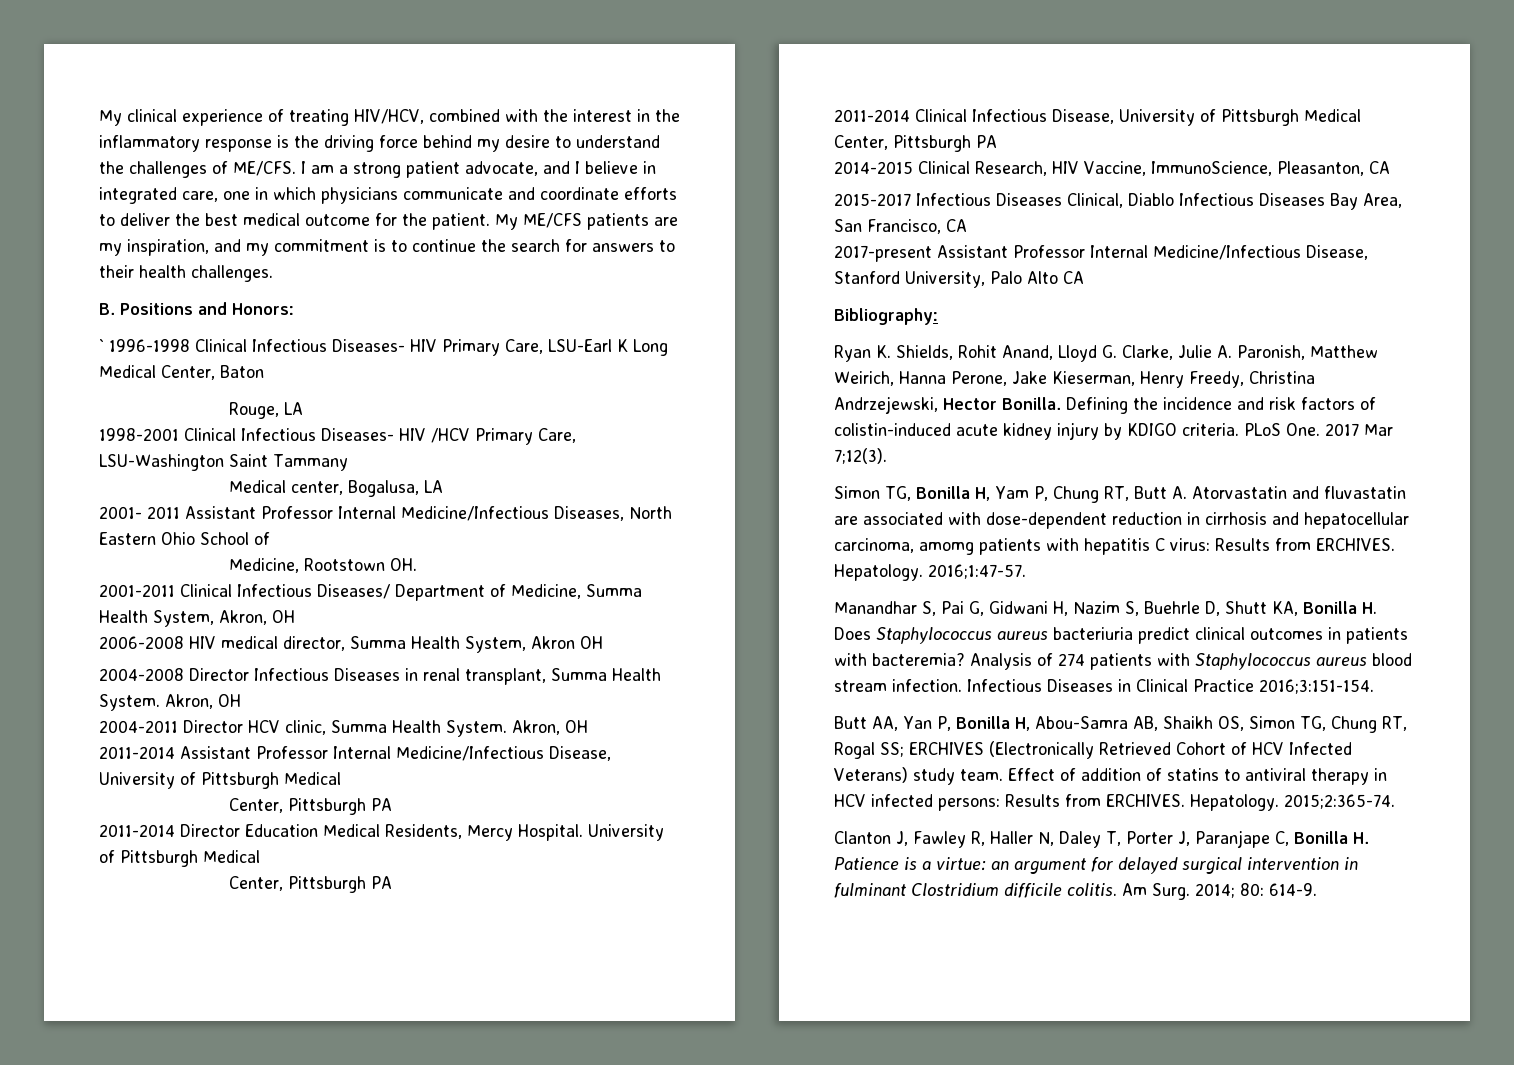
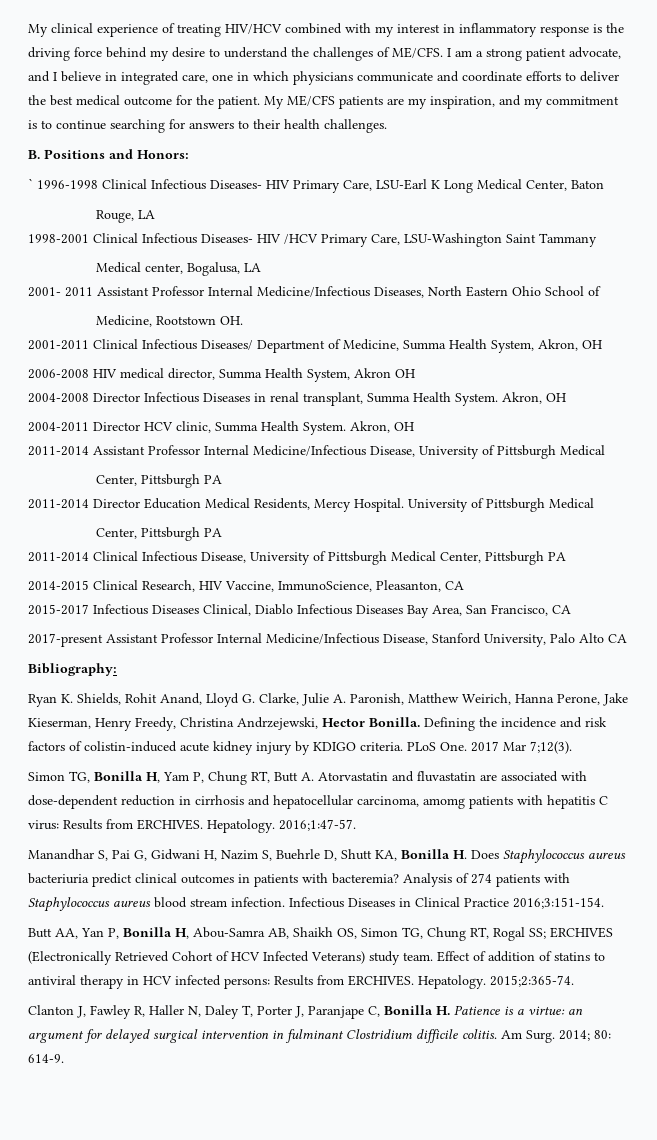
- My clinical experience of treating HIV/HCV, combined with the interest in the inflammatory response is the driving force behind my desire to understand the challenges of ME/CFS.
+ My clinical experience of treating HIV/HCV combined with my interest in inflammatory response is the driving force behind my desire to understand the challenges of ME/CFS.
- My ME/CFS patients are my inspiration, and my commitment is to continue the search for answers to their health challenges.
+ My ME/CFS patients are my inspiration, and my commitment is to continue searching for answers to their health challenges.

